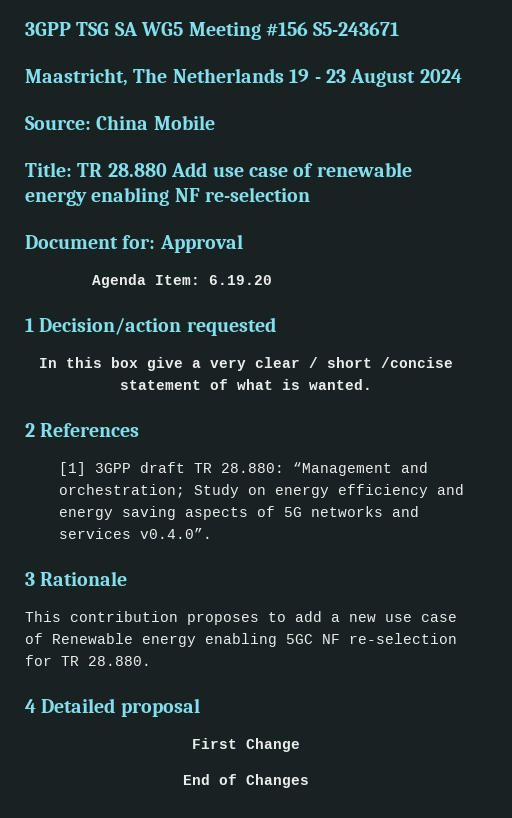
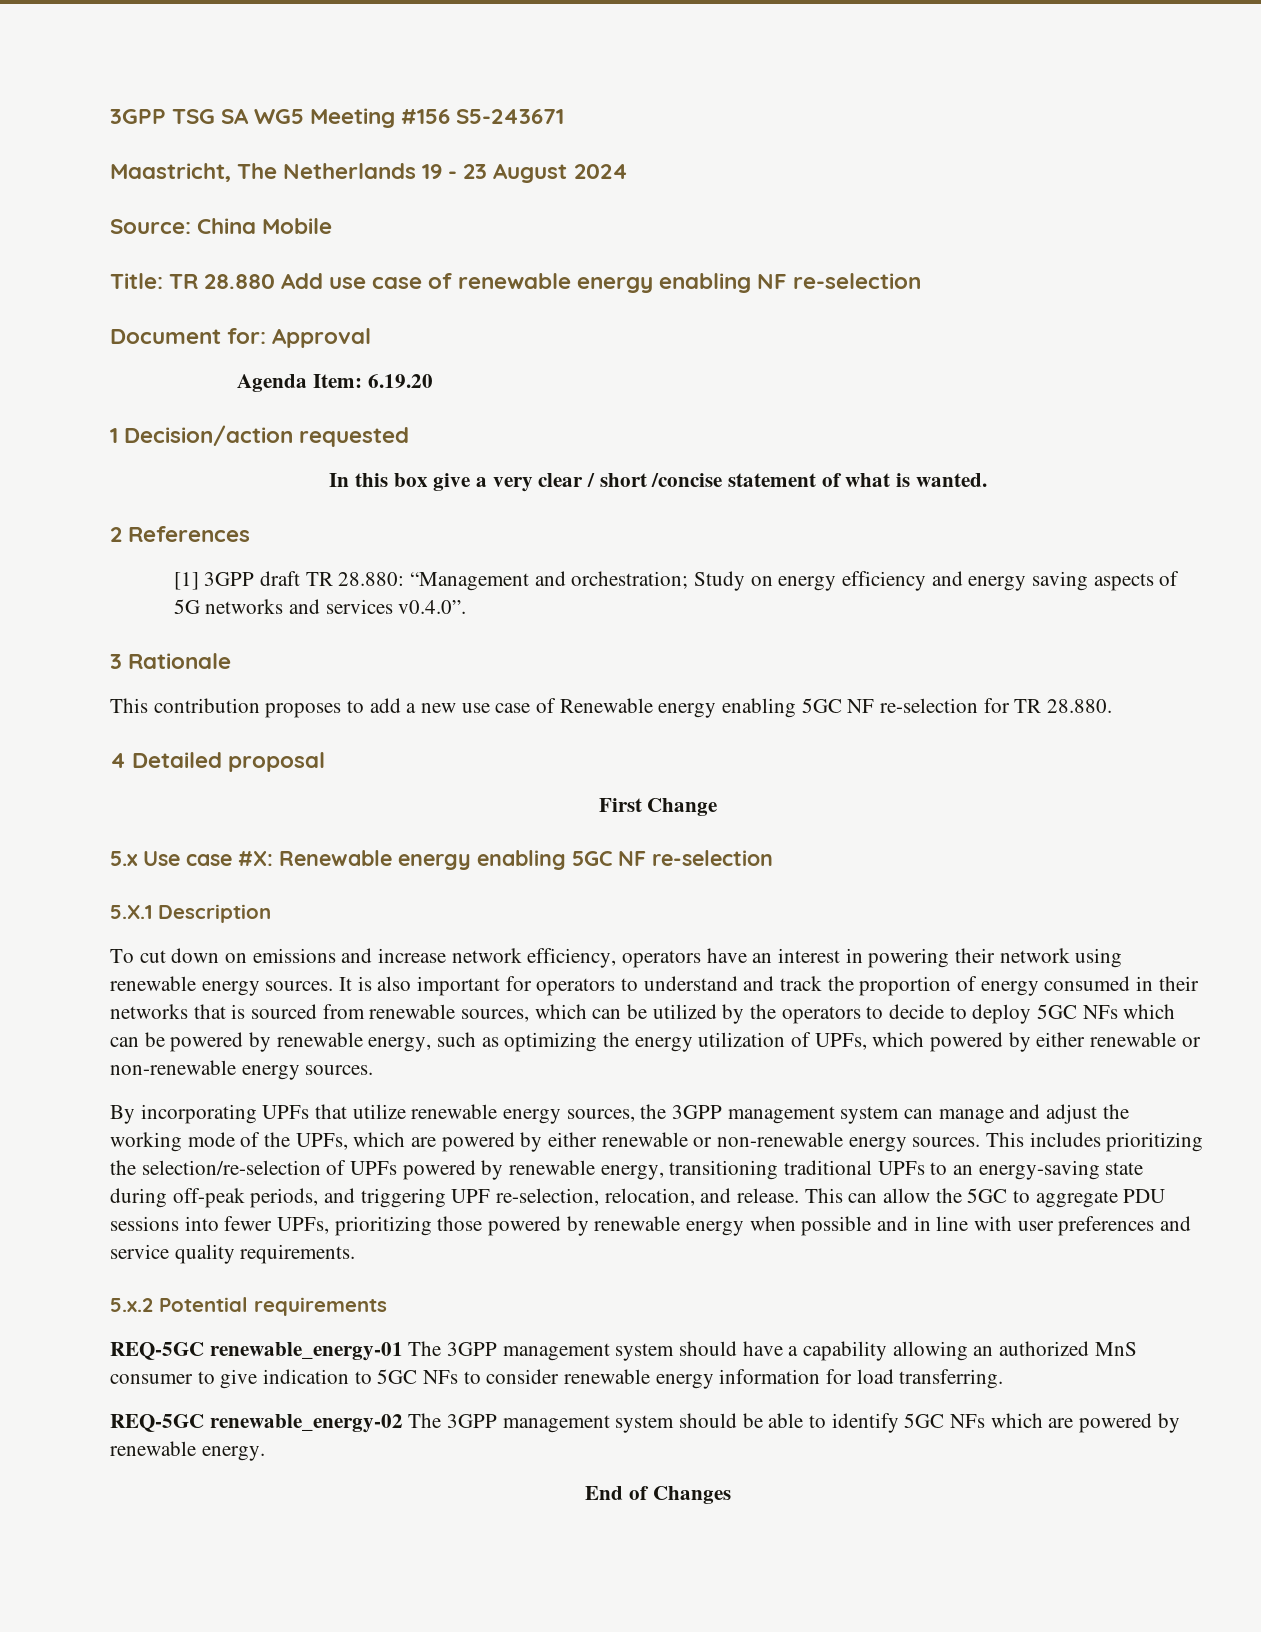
+ 5.x Use case #X: Renewable energy enabling 5GC NF re-selection
+ 5.X.1 Description
+ To cut down on emissions and increase network efficiency, operators have an interest in powering their network using renewable energy sources. It is also important for operators to understand and track the proportion of energy consumed in their networks that is sourced from renewable sources, which can be utilized by the operators to decide to deploy 5GC NFs which can be powered by renewable energy, such as optimizing the energy utilization of UPFs, which powered by either renewable or non-renewable energy sources.
+ By incorporating UPFs that utilize renewable energy sources, the 3GPP management system can manage and adjust the working mode of the UPFs, which are powered by either renewable or non-renewable energy sources. This includes prioritizing the selection/re-selection of UPFs powered by renewable energy, transitioning traditional UPFs to an energy-saving state during off-peak periods, and triggering UPF re-selection, relocation, and release. This can allow the 5GC to aggregate PDU sessions into fewer UPFs, prioritizing those powered by renewable energy when possible and in line with user preferences and service quality requirements.
+ 5.x.2 Potential requirements
+ REQ-5GC renewable_energy-01 The 3GPP management system should have a capability allowing an authorized MnS consumer to give indication to 5GC NFs to consider renewable energy information for load transferring.
+ REQ-5GC renewable_energy-02 The 3GPP management system should be able to identify 5GC NFs which are powered by renewable energy.

